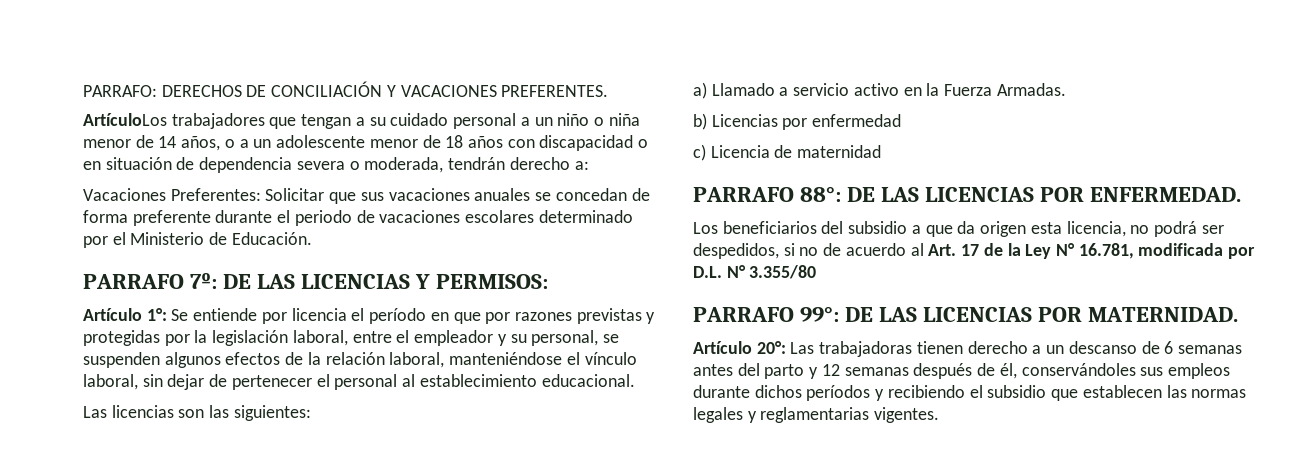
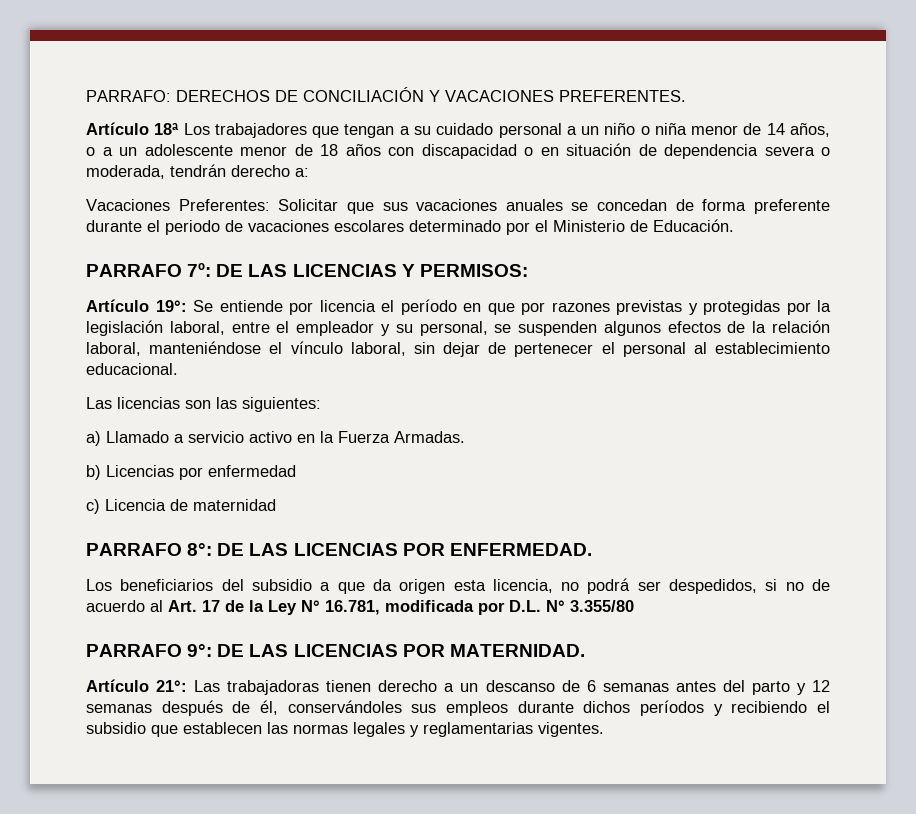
- ArtículoLos trabajadores que tengan a su cuidado personal a un niño o niña menor de 14 años, o a un adolescente menor de 18 años con discapacidad o en situación de dependencia severa o moderada, tendrán derecho a:
+ Artículo 18ª Los trabajadores que tengan a su cuidado personal a un niño o niña menor de 14 años, o a un adolescente menor de 18 años con discapacidad o en situación de dependencia severa o moderada, tendrán derecho a:
- Artículo 1°: Se entiende por licencia el período en que por razones previstas y protegidas por la legislación laboral, entre el empleador y su personal, se suspenden algunos efectos de la relación laboral, manteniéndose el vínculo laboral, sin dejar de pertenecer el personal al establecimiento educacional.
+ Artículo 19°: Se entiende por licencia el período en que por razones previstas y protegidas por la legislación laboral, entre el empleador y su personal, se suspenden algunos efectos de la relación laboral, manteniéndose el vínculo laboral, sin dejar de pertenecer el personal al establecimiento educacional.
- PARRAFO 88°: DE LAS LICENCIAS POR ENFERMEDAD.
+ PARRAFO 8°: DE LAS LICENCIAS POR ENFERMEDAD.
- PARRAFO 99°: DE LAS LICENCIAS POR MATERNIDAD.
+ PARRAFO 9°: DE LAS LICENCIAS POR MATERNIDAD.
- Artículo 20°: Las trabajadoras tienen derecho a un descanso de 6 semanas antes del parto y 12 semanas después de él, conservándoles sus empleos durante dichos períodos y recibiendo el subsidio que establecen las normas legales y reglamentarias vigentes.
+ Artículo 21°: Las trabajadoras tienen derecho a un descanso de 6 semanas antes del parto y 12 semanas después de él, conservándoles sus empleos durante dichos períodos y recibiendo el subsidio que establecen las normas legales y reglamentarias vigentes.

